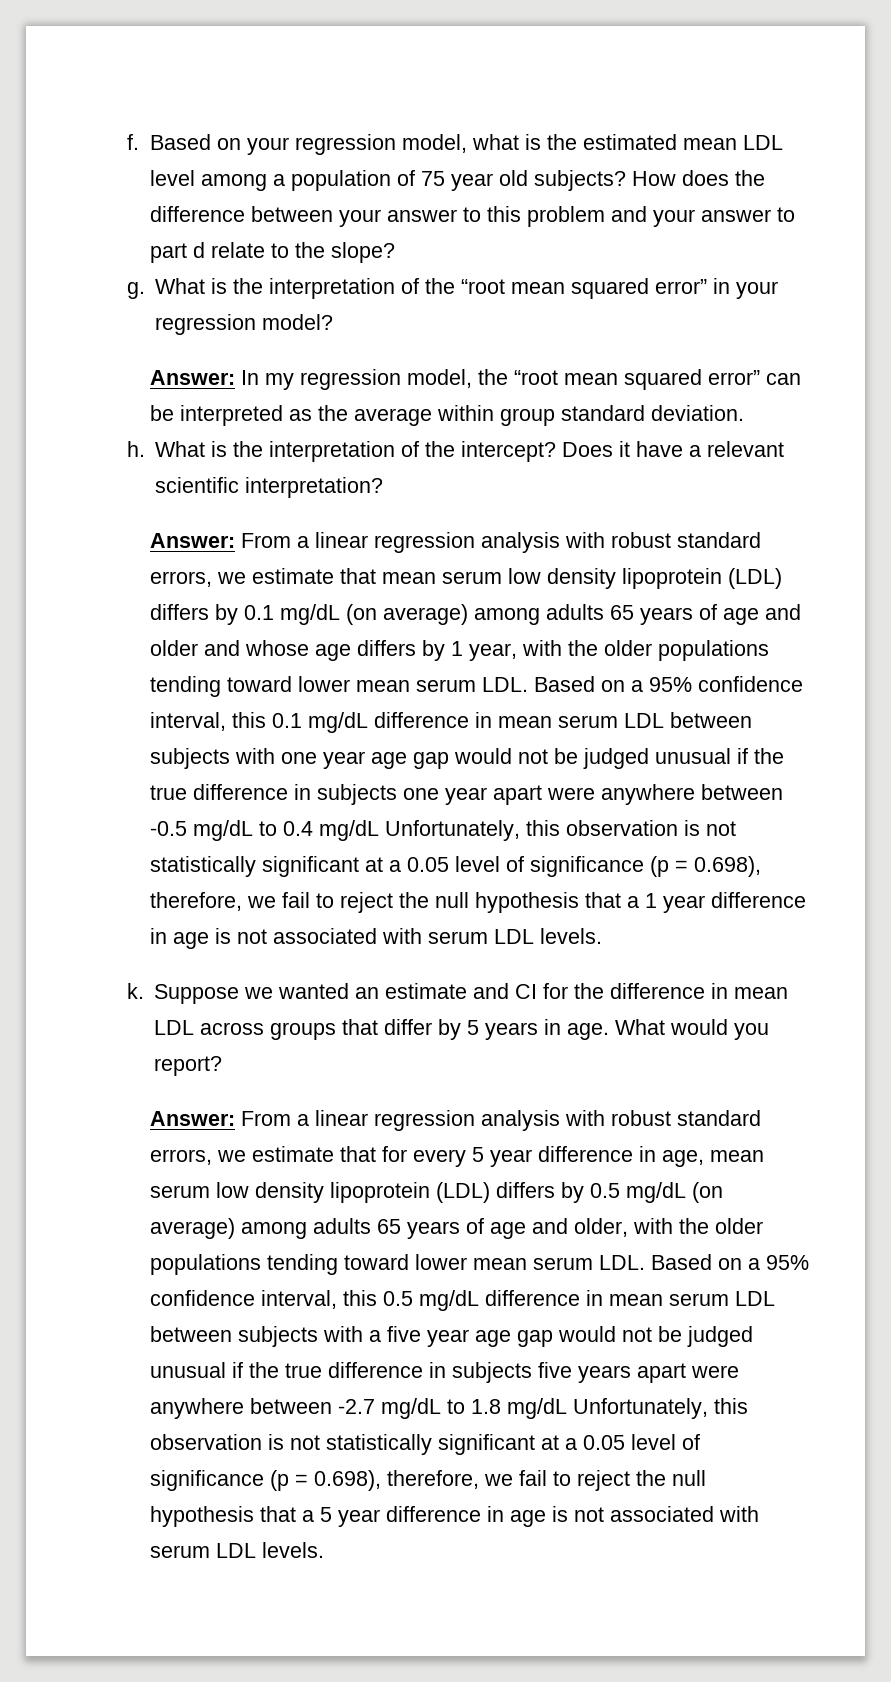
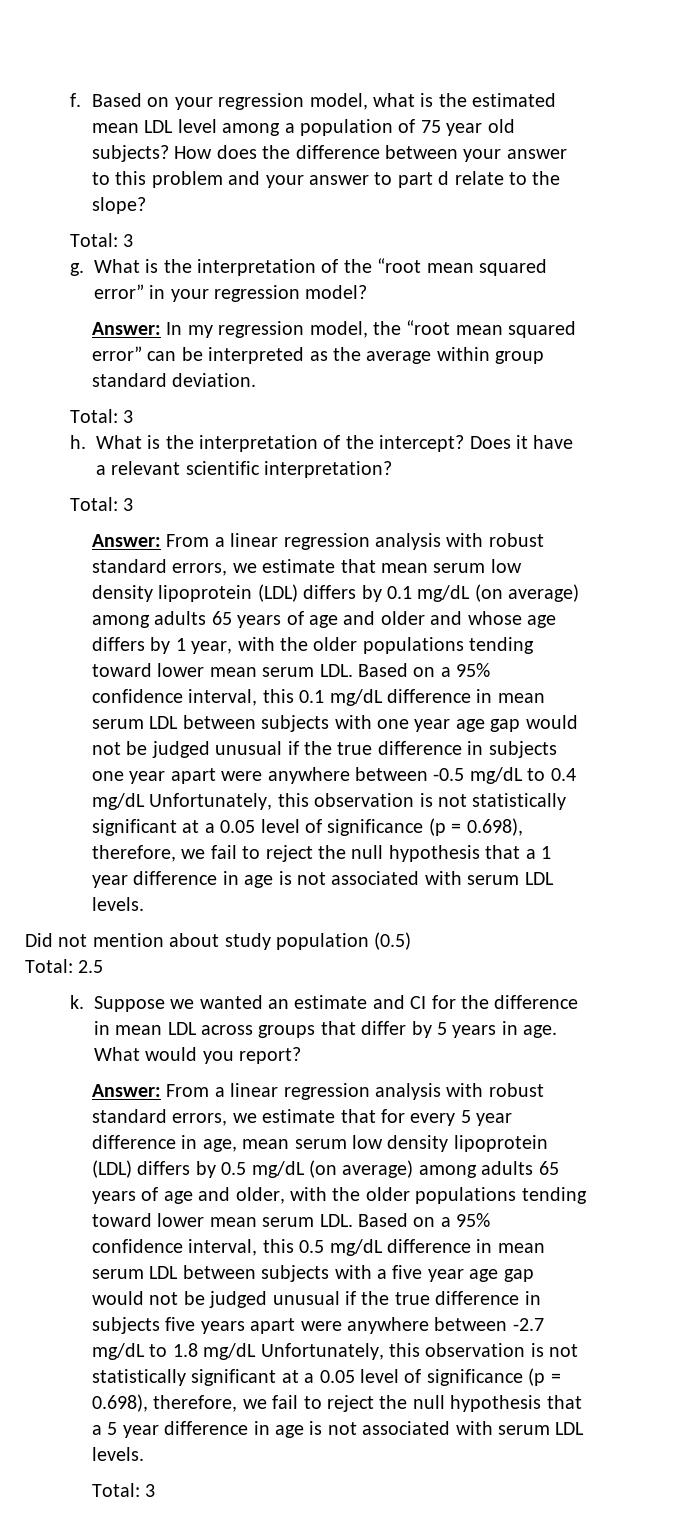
  How does the difference between your answer to this problem and your answer to part d relate to the slope?
+ Total: 3
  Answer: In my regression model, the “root mean squared error” can be interpreted as the average within group standard deviation.
+ Total: 3
  Does it have a relevant scientific interpretation?
+ Total: 3
+ Did not mention about study population (0.5)
+ Total: 2.5
  From a linear regression analysis with robust standard errors, we estimate that for every 5 year difference in age, mean serum low density lipoprotein (LDL) differs by 0.5 mg/dL (on average) among adults 65 years of age and older, with the older populations tending toward lower mean serum LDL. Based on a 95% confidence interval, this 0.5 mg/dL difference in mean serum LDL between subjects with a five year age gap would not be judged unusual if the true difference in subjects five years apart were anywhere between -2.7 mg/dL to 1.8 mg/dL Unfortunately, this observation is not statistically significant at a 0.05 level of significance (p = 0.698), therefore, we fail to reject the null hypothesis that a 5 year difference in age is not associated with serum LDL levels.
+ Total: 3

